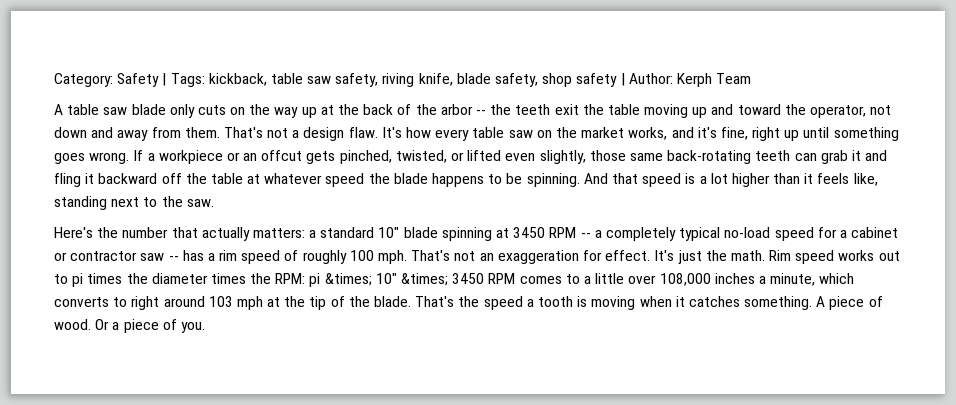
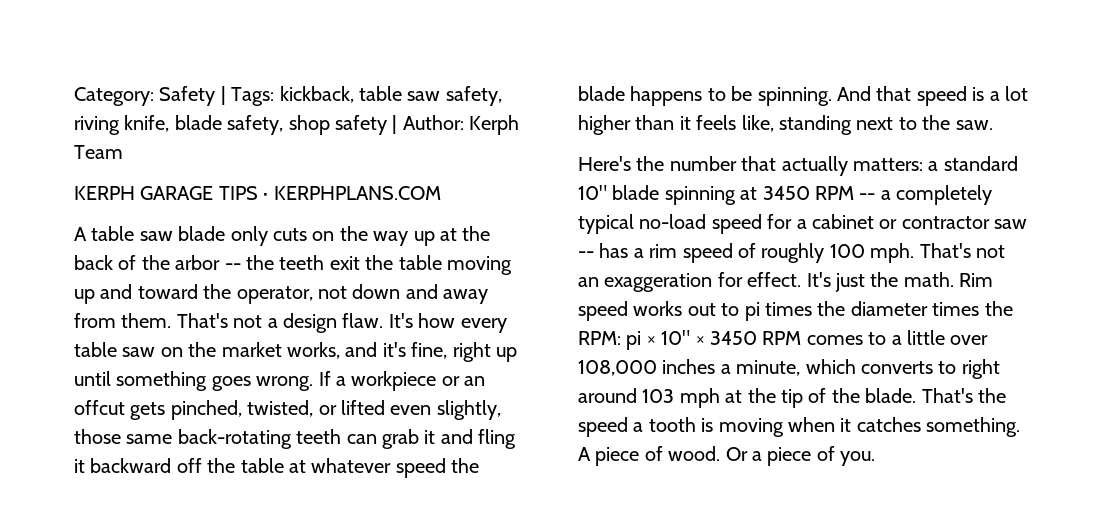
+ KERPH GARAGE TIPS · KERPHPLANS.COM
- Rim speed works out to pi times the diameter times the RPM: pi &times; 10" &times; 3450 RPM comes to a little over 108,000 inches a minute, which converts to right around 103 mph at the tip of the blade.
+ Rim speed works out to pi times the diameter times the RPM: pi × 10" × 3450 RPM comes to a little over 108,000 inches a minute, which converts to right around 103 mph at the tip of the blade.

